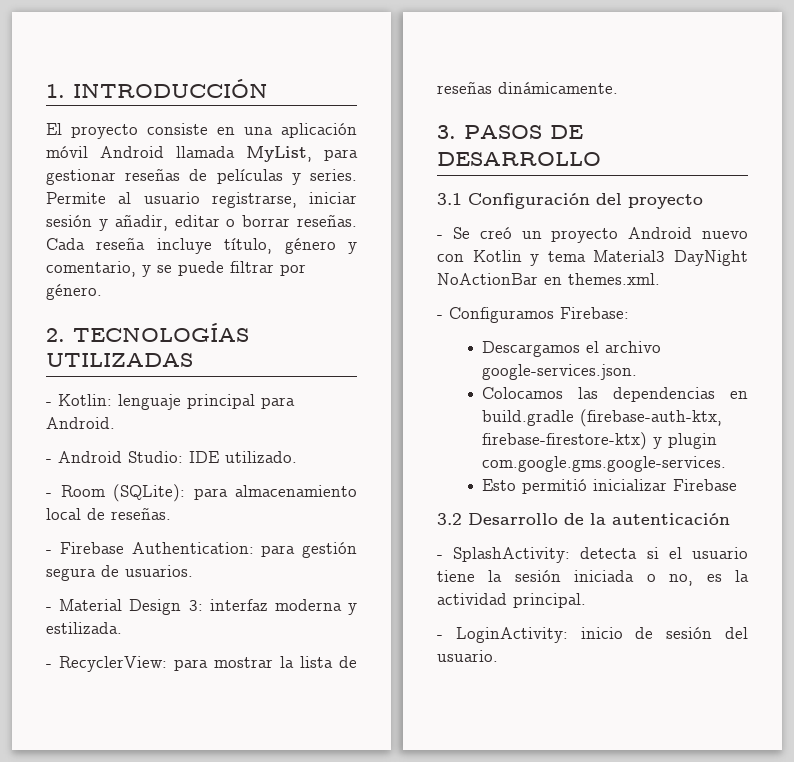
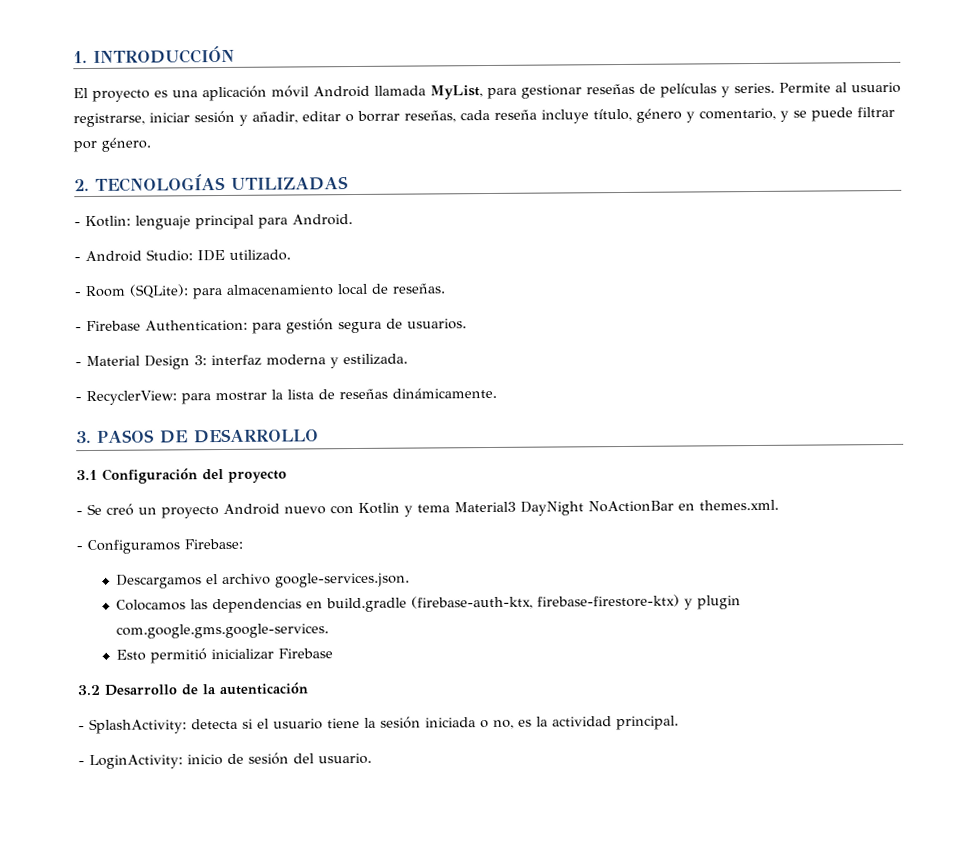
- El proyecto consiste en una aplicación móvil Android llamada MyList, para gestionar reseñas de películas y series.
+ El proyecto es una aplicación móvil Android llamada MyList, para gestionar reseñas de películas y series.
- Permite al usuario registrarse, iniciar sesión y añadir, editar o borrar reseñas. Cada reseña incluye título, género y comentario, y se puede filtrar por género.
+ Permite al usuario registrarse, iniciar sesión y añadir, editar o borrar reseñas, cada reseña incluye título, género y comentario, y se puede filtrar por género.

